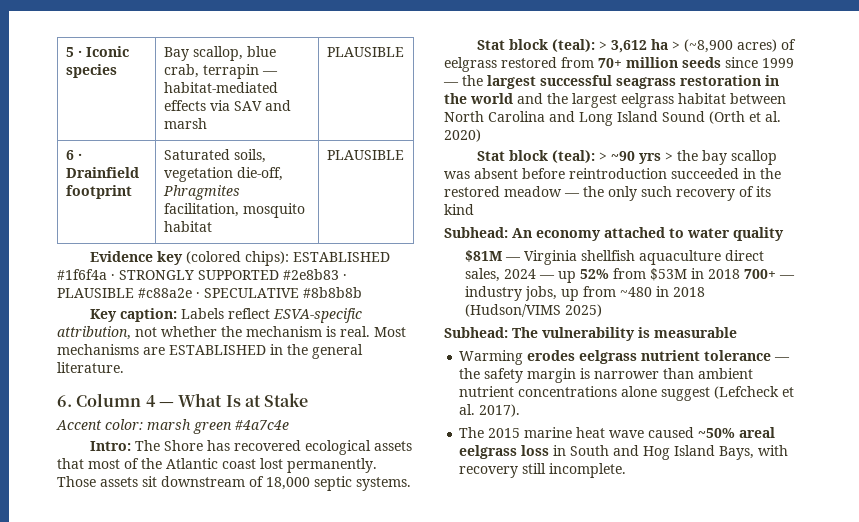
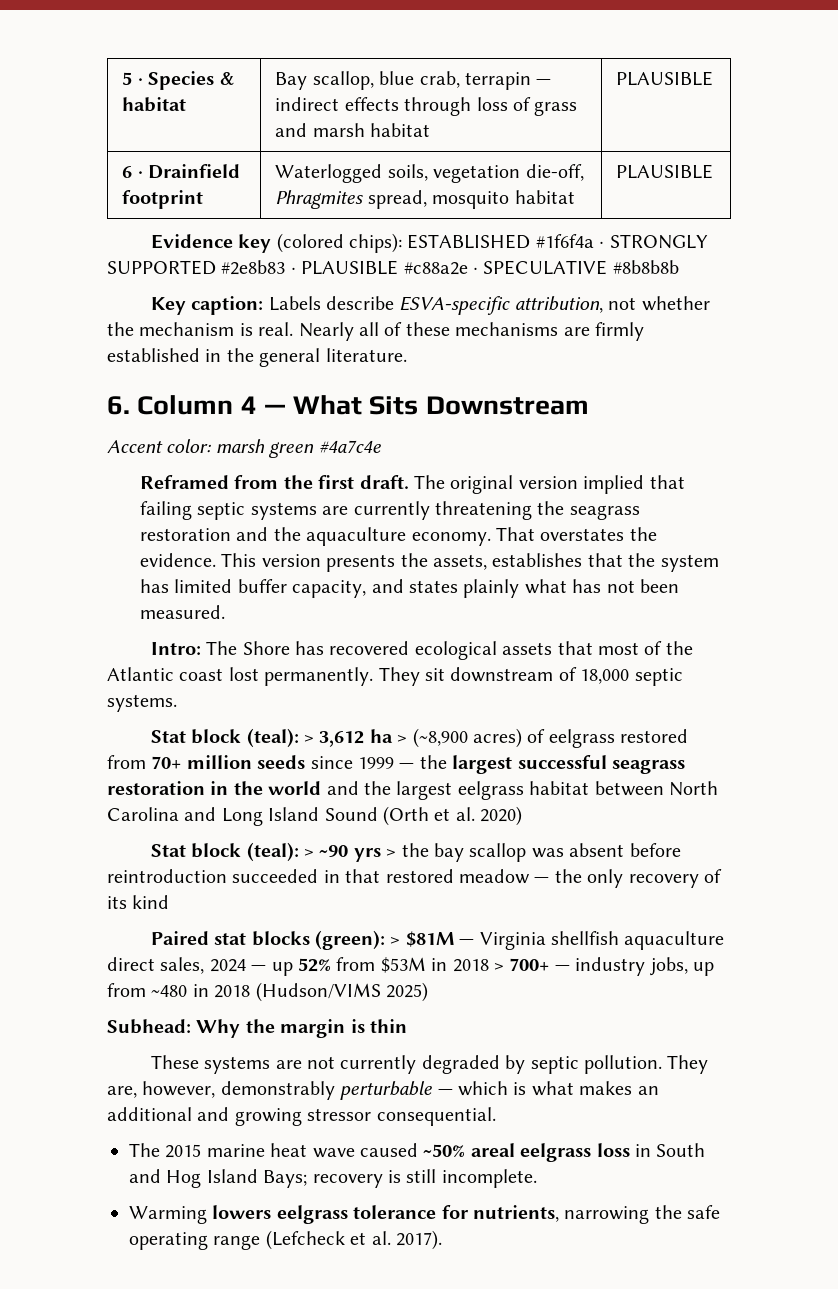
- 5 · Iconic species | Bay scallop, blue crab, terrapin — habitat-mediated effects via SAV and marsh | PLAUSIBLE
+ 5 · Species & habitat | Bay scallop, blue crab, terrapin — indirect effects through loss of grass and marsh habitat | PLAUSIBLE
- 6 · Drainfield footprint | Saturated soils, vegetation die-off, Phragmites facilitation, mosquito habitat | PLAUSIBLE
+ 6 · Drainfield footprint | Waterlogged soils, vegetation die-off, Phragmites spread, mosquito habitat | PLAUSIBLE
- Key caption: Labels reflect ESVA-specific attribution, not whether the mechanism is real.
+ Key caption: Labels describe ESVA-specific attribution, not whether the mechanism is real.
- Most mechanisms are ESTABLISHED in the general literature.
+ Nearly all of these mechanisms are firmly established in the general literature.
- 6. Column 4 — What Is at Stake
+ 6. Column 4 — What Sits Downstream
+ Reframed from the first draft. The original version implied that failing septic systems are currently threatening the seagrass restoration and the aquaculture economy. That overstates the evidence. This version presents the assets, establishes that the system has limited buffer capacity, and states plainly what has not been measured.
- Those assets sit downstream of 18,000 septic systems.
+ They sit downstream of 18,000 septic systems.
- Stat block (teal): > ~90 yrs > the bay scallop was absent before reintroduction succeeded in the restored meadow — the only such recovery of its kind
+ Stat block (teal): > ~90 yrs > the bay scallop was absent before reintroduction succeeded in that restored meadow — the only recovery of its kind
- Subhead: An economy attached to water quality
- $81M — Virginia shellfish aquaculture direct sales, 2024 — up 52% from $53M in 2018 700+ — industry jobs, up from ~480 in 2018 (Hudson/VIMS 2025)
+ Paired stat blocks (green): > $81M — Virginia shellfish aquaculture direct sales, 2024 — up 52% from $53M in 2018 > 700+ — industry jobs, up from ~480 in 2018 (Hudson/VIMS 2025)
- Subhead: The vulnerability is measurable
- Warming erodes eelgrass nutrient tolerance — the safety margin is narrower than ambient nutrient concentrations alone suggest (Lefcheck et al. 2017).
+ Subhead: Why the margin is thin
+ These systems are not currently degraded by septic pollution. They are, however, demonstrably perturbable — which is what makes an additional and growing stressor consequential.
- The 2015 marine heat wave caused ~50% areal eelgrass loss in South and Hog Island Bays, with recovery still incomplete.
+ The 2015 marine heat wave caused ~50% areal eelgrass loss in South and Hog Island Bays; recovery is still incomplete.
+ Warming lowers eelgrass tolerance for nutrients, narrowing the safe operating range (Lefcheck et al. 2017).

